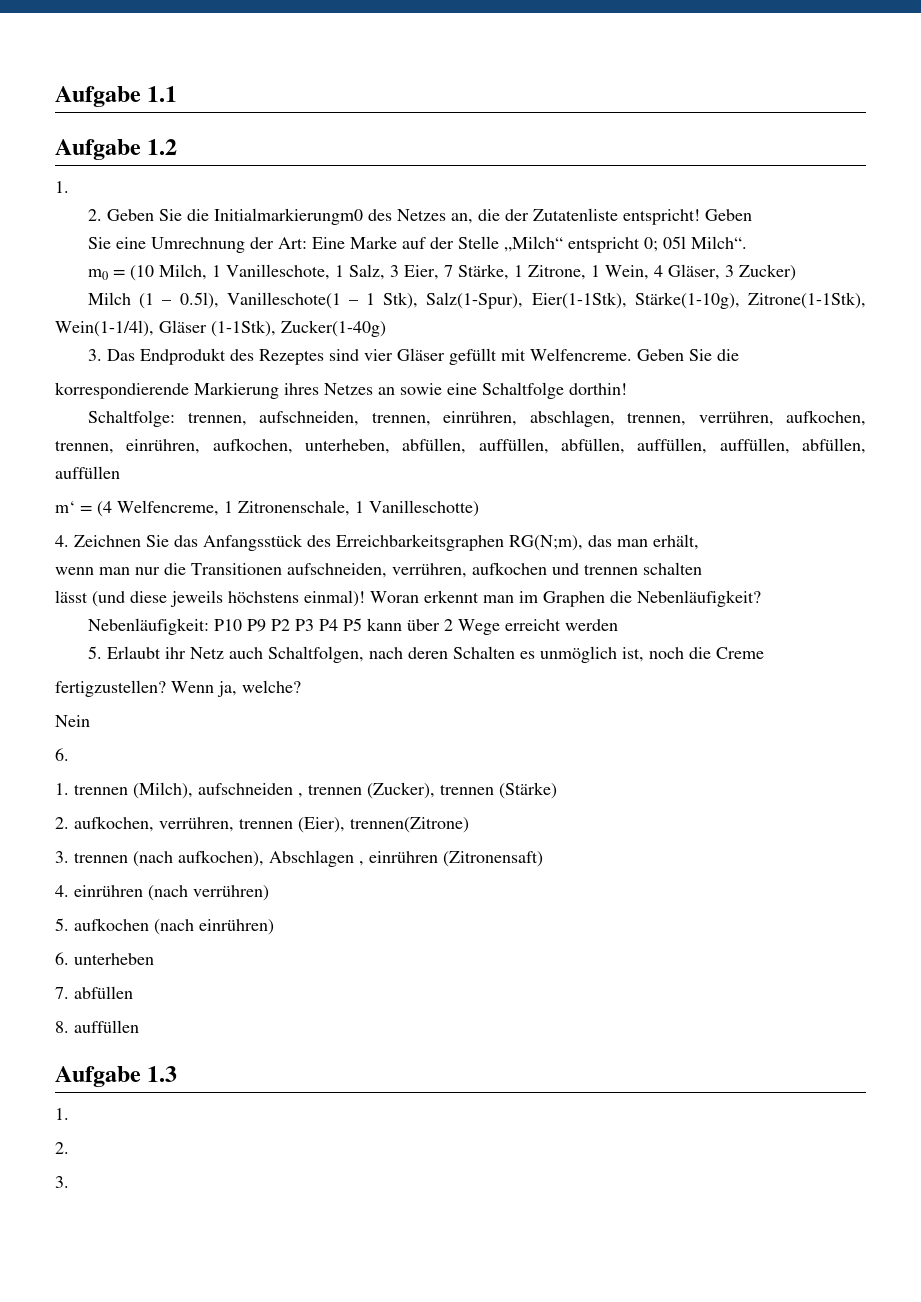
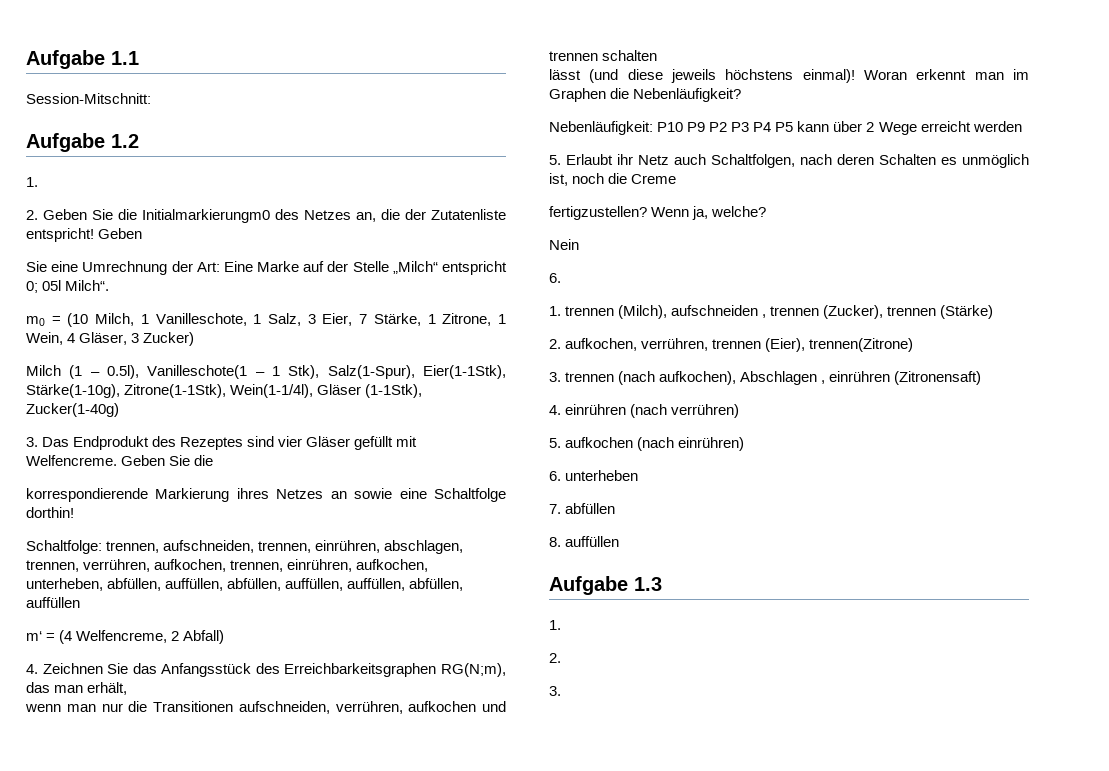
+ Session-Mitschnitt:
- m‘ = (4 Welfencreme, 1 Zitronenschale, 1 Vanilleschotte)
+ m‘ = (4 Welfencreme, 2 Abfall)

